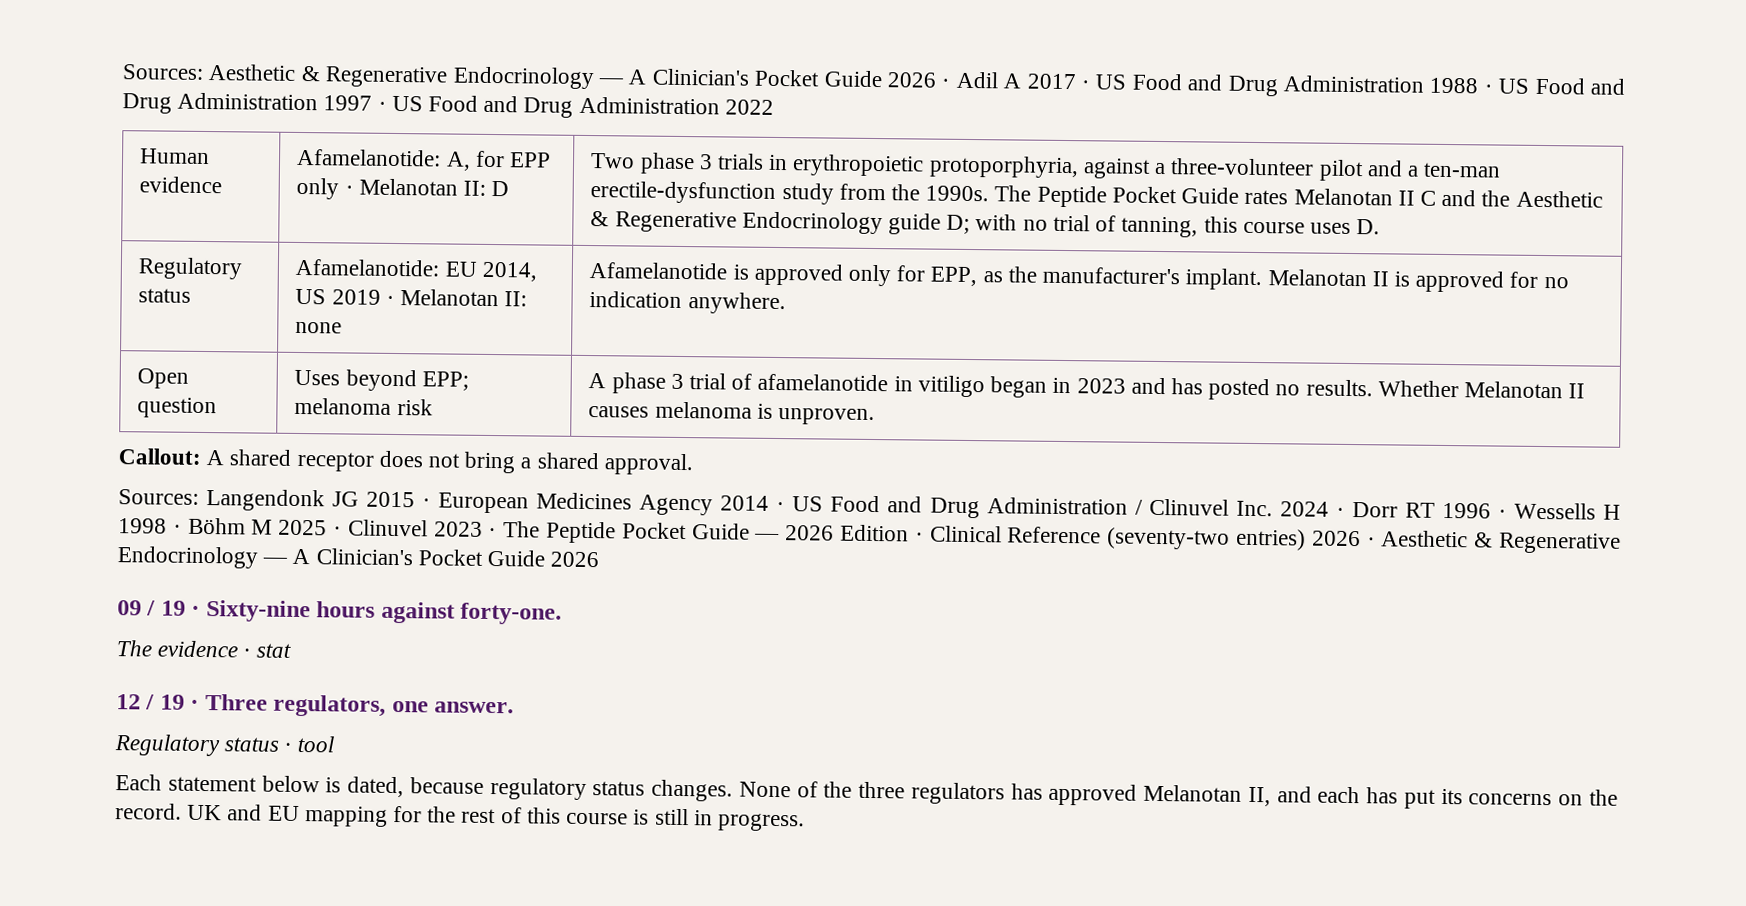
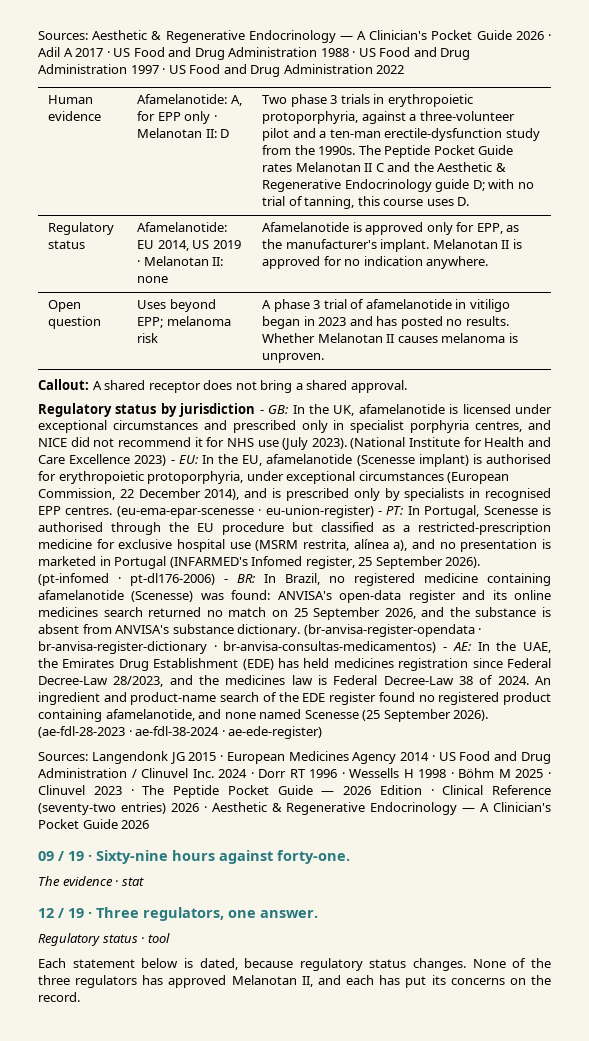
+ Regulatory status by jurisdiction - GB: In the UK, afamelanotide is licensed under exceptional circumstances and prescribed only in specialist porphyria centres, and NICE did not recommend it for NHS use (July 2023). (National Institute for Health and Care Excellence 2023) - EU: In the EU, afamelanotide (Scenesse implant) is authorised for erythropoietic protoporphyria, under exceptional circumstances (European Commission, 22 December 2014), and is prescribed only by specialists in recognised EPP centres. (eu-ema-epar-scenesse · eu-union-register) - PT: In Portugal, Scenesse is authorised through the EU procedure but classified as a restricted-prescription medicine for exclusive hospital use (MSRM restrita, alínea a), and no presentation is marketed in Portugal (INFARMED's Infomed register, 25 September 2026). (pt-infomed · pt-dl176-2006) - BR: In Brazil, no registered medicine containing afamelanotide (Scenesse) was found: ANVISA's open-data register and its online medicines search returned no match on 25 September 2026, and the substance is absent from ANVISA's substance dictionary. (br-anvisa-register-opendata · br-anvisa-register-dictionary · br-anvisa-consultas-medicamentos) - AE: In the UAE, the Emirates Drug Establishment (EDE) has held medicines registration since Federal Decree-Law 28/2023, and the medicines law is Federal Decree-Law 38 of 2024. An ingredient and product-name search of the EDE register found no registered product containing afamelanotide, and none named Scenesse (25 September 2026). (ae-fdl-28-2023 · ae-fdl-38-2024 · ae-ede-register)
- UK and EU mapping for the rest of this course is still in progress.

